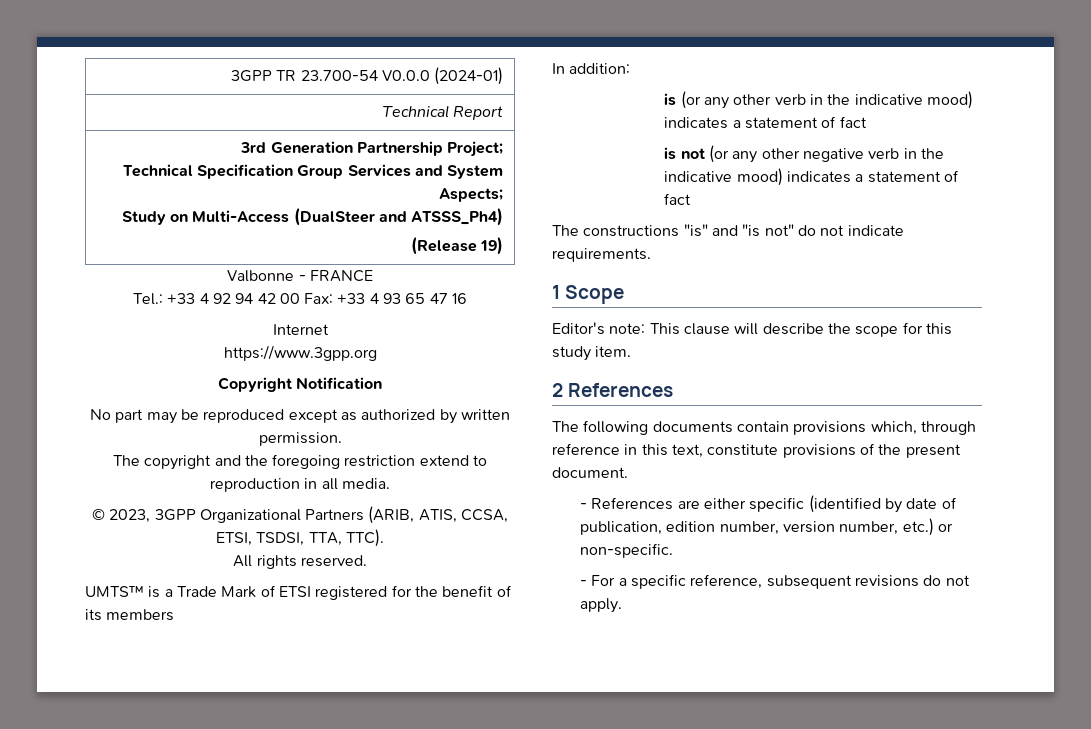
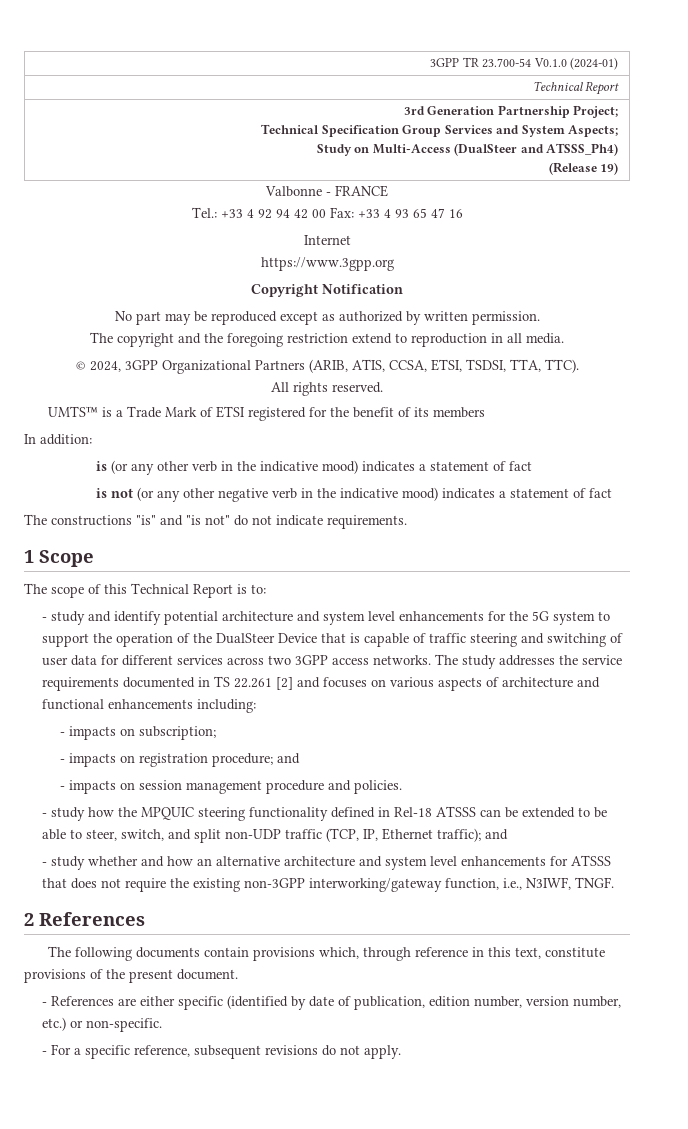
- 3GPP TR 23.700-54 V0.0.0 (2024-01)
+ 3GPP TR 23.700-54 V0.1.0 (2024-01)
- © 2023, 3GPP Organizational Partners (ARIB, ATIS, CCSA, ETSI, TSDSI, TTA, TTC).
+ © 2024, 3GPP Organizational Partners (ARIB, ATIS, CCSA, ETSI, TSDSI, TTA, TTC).
- Editor's note: This clause will describe the scope for this study item.
+ The scope of this Technical Report is to:
+ - study and identify potential architecture and system level enhancements for the 5G system to support the operation of the DualSteer Device that is capable of traffic steering and switching of user data for different services across two 3GPP access networks. The study addresses the service requirements documented in TS 22.261 [2] and focuses on various aspects of architecture and functional enhancements including:
+ - impacts on subscription;
+ - impacts on registration procedure; and
+ - impacts on session management procedure and policies.
+ - study how the MPQUIC steering functionality defined in Rel-18 ATSSS can be extended to be able to steer, switch, and split non-UDP traffic (TCP, IP, Ethernet traffic); and
+ - study whether and how an alternative architecture and system level enhancements for ATSSS that does not require the existing non-3GPP interworking/gateway function, i.e., N3IWF, TNGF.

